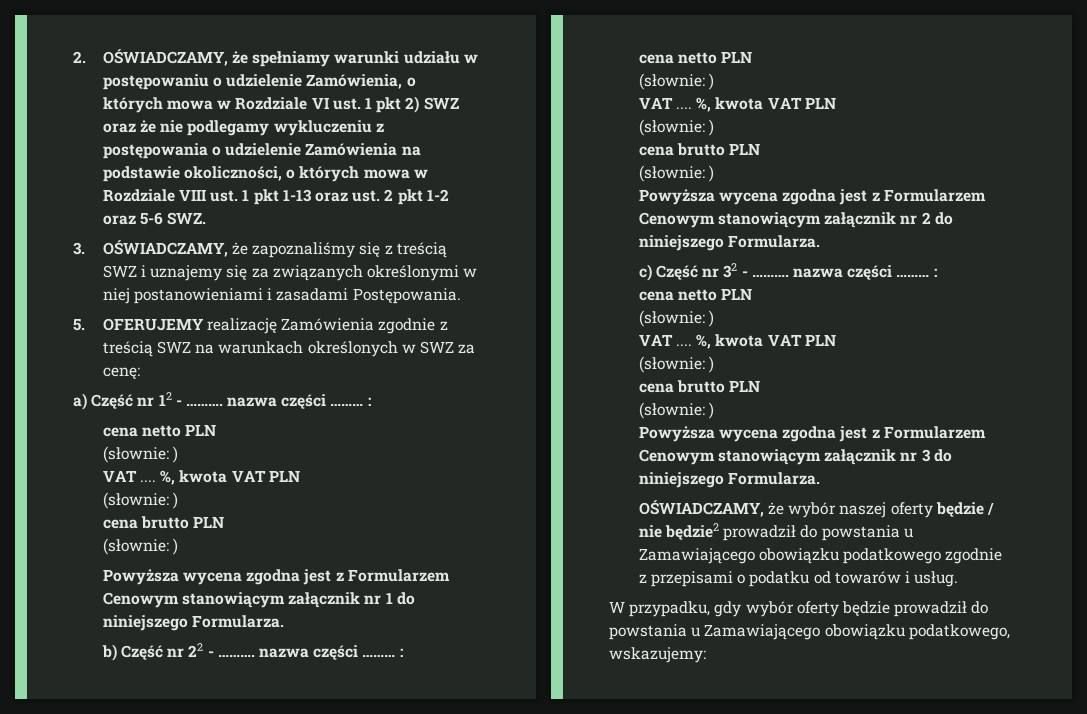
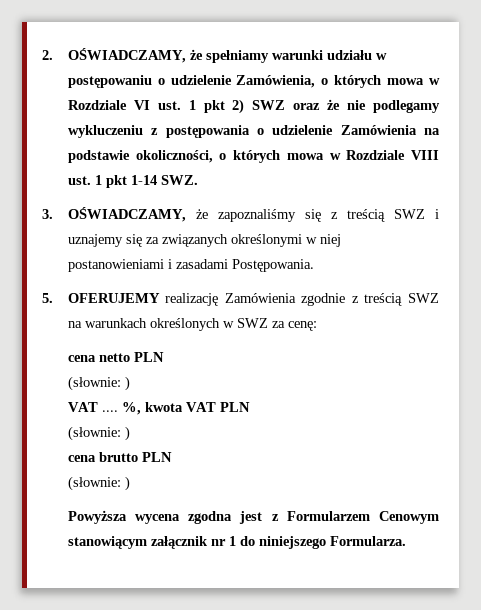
- 2. OŚWIADCZAMY, że spełniamy warunki udziału w postępowaniu o udzielenie Zamówienia, o których mowa w Rozdziale VI ust. 1 pkt 2) SWZ oraz że nie podlegamy wykluczeniu z postępowania o udzielenie Zamówienia na podstawie okoliczności, o których mowa w Rozdziale VIII ust. 1 pkt 1-13 oraz ust. 2 pkt 1-2 oraz 5-6 SWZ.
+ 2. OŚWIADCZAMY, że spełniamy warunki udziału w postępowaniu o udzielenie Zamówienia, o których mowa w Rozdziale VI ust. 1 pkt 2) SWZ oraz że nie podlegamy wykluczeniu z postępowania o udzielenie Zamówienia na podstawie okoliczności, o których mowa w Rozdziale VIII ust. 1 pkt 1-14 SWZ.
- a) Część nr 12 - ………. nazwa części ……… :
- b) Część nr 22 - ………. nazwa części ……… :
- cena netto PLN
- (słownie: )
- VAT .... %, kwota VAT PLN
- (słownie: )
- cena brutto PLN
- (słownie: )
- Powyższa wycena zgodna jest z Formularzem Cenowym stanowiącym załącznik nr 2 do niniejszego Formularza.
- c) Część nr 32 - ………. nazwa części ……… :
- cena netto PLN
- (słownie: )
- VAT .... %, kwota VAT PLN
- (słownie: )
- cena brutto PLN
- (słownie: )
- Powyższa wycena zgodna jest z Formularzem Cenowym stanowiącym załącznik nr 3 do niniejszego Formularza.
- OŚWIADCZAMY, że wybór naszej oferty będzie / nie będzie2 prowadził do powstania u Zamawiającego obowiązku podatkowego zgodnie z przepisami o podatku od towarów i usług.
- W przypadku, gdy wybór oferty będzie prowadził do powstania u Zamawiającego obowiązku podatkowego, wskazujemy:

